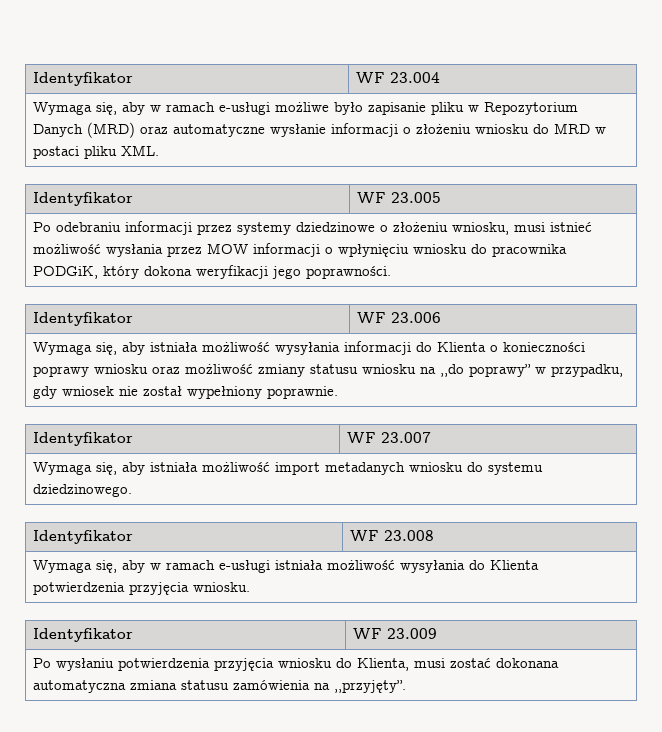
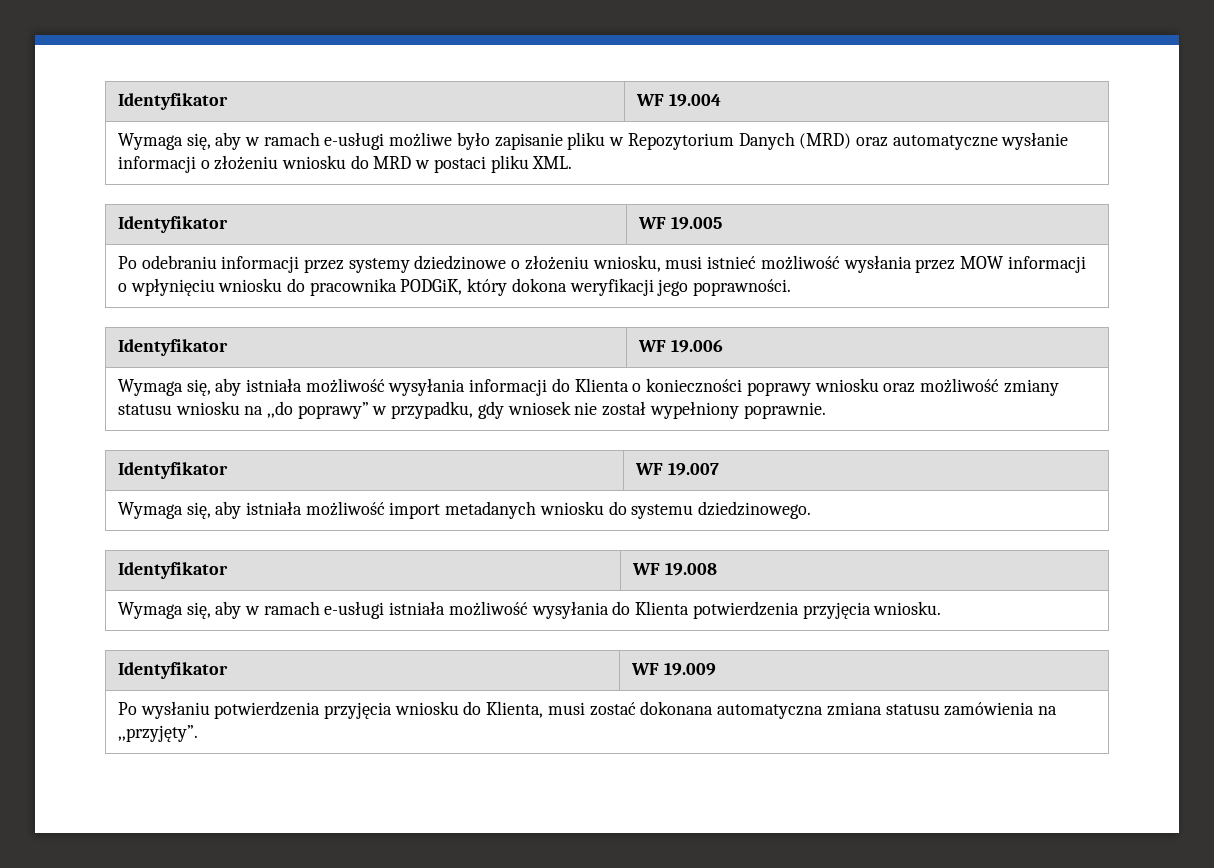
- Identyfikator | WF 23.004
+ Identyfikator | WF 19.004
- Identyfikator | WF 23.005
+ Identyfikator | WF 19.005
- Identyfikator | WF 23.006
+ Identyfikator | WF 19.006
- Identyfikator | WF 23.007
+ Identyfikator | WF 19.007
- Identyfikator | WF 23.008
+ Identyfikator | WF 19.008
- Identyfikator | WF 23.009
+ Identyfikator | WF 19.009

